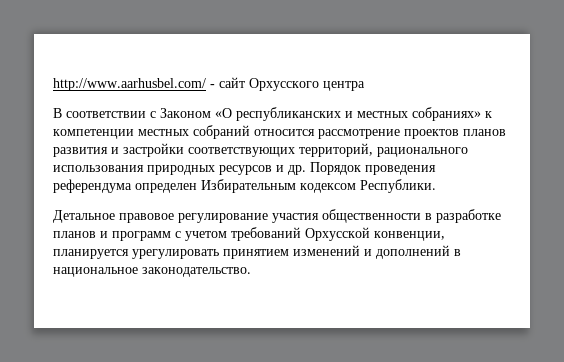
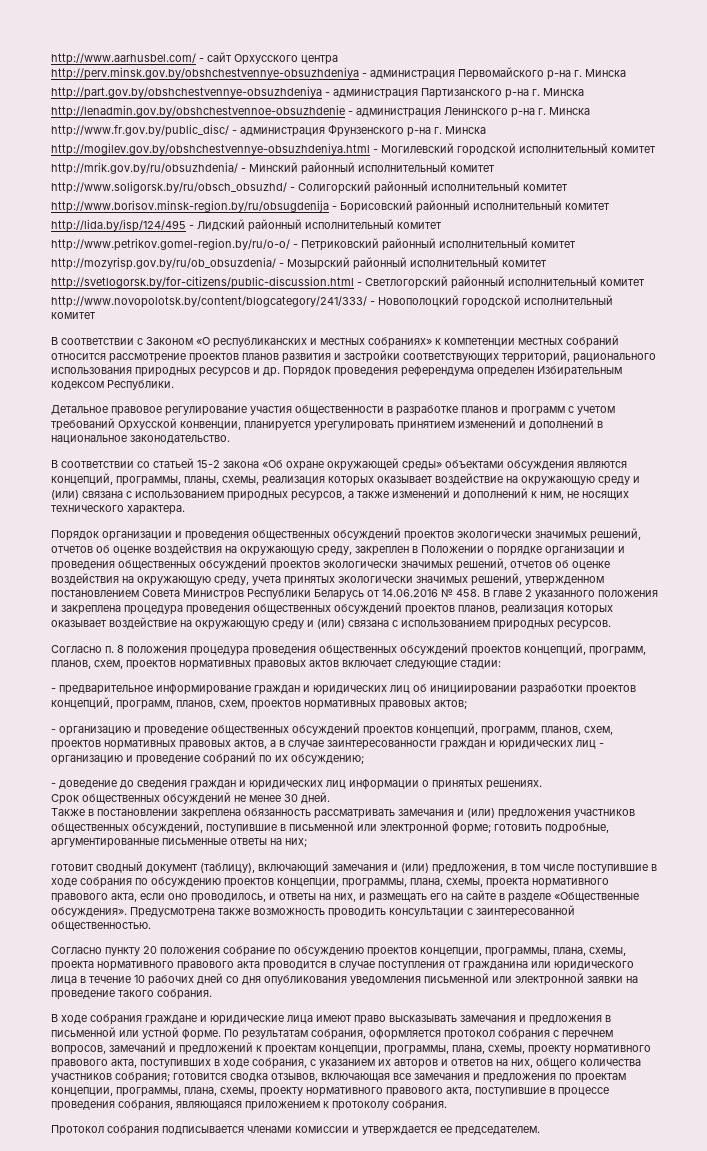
+ http://perv.minsk.gov.by/obshchestvennye-obsuzhdeniya - администрация Первомайского р-на г. Минска
+ http://part.gov.by/obshchestvennye-obsuzhdeniya - администрация Партизанского р-на г. Минска
+ http://lenadmin.gov.by/obshchestvennoe-obsuzhdenie - администрация Ленинского р-на г. Минска
+ http://www.fr.gov.by/public_disc/ - администрация Фрунзенского р-на г. Минска
+ http://mogilev.gov.by/obshchestvennye-obsuzhdeniya.html - Могилевский городской исполнительный комитет
+ http://mrik.gov.by/ru/obsuzhdenia/ - Минский районный исполнительный комитет
+ http://www.soligorsk.by/ru/obsch_obsuzhd/ - Солигорский районный исполнительный комитет
+ http://www.borisov.minsk-region.by/ru/obsugdenija - Борисовский районный исполнительный комитет
+ http://lida.by/isp/124/495 - Лидский районный исполнительный комитет
+ http://www.petrikov.gomel-region.by/ru/o-o/ - Петриковский районный исполнительный комитет
+ http://mozyrisp.gov.by/ru/ob_obsuzdenia/ - Мозырский районный исполнительный комитет
+ http://svetlogorsk.by/for-citizens/public-discussion.html - Светлогорский районный исполнительный комитет
+ http://www.novopolotsk.by/content/blogcategory/241/333/ - Новополоцкий городской исполнительный комитет
+ В соответствии со статьей 15-2 закона «Об охране окружающей среды» объектами обсуждения являются концепций, программы, планы, схемы, реализация которых оказывает воздействие на окружающую среду и (или) связана с использованием природных ресурсов, а также изменений и дополнений к ним, не носящих технического характера.
+ Порядок организации и проведения общественных обсуждений проектов экологически значимых решений, отчетов об оценке воздействия на окружающую среду, закреплен в Положении о порядке организации и проведения общественных обсуждений проектов экологически значимых решений, отчетов об оценке воздействия на окружающую среду, учета принятых экологически значимых решений, утвержденном постановлением Совета Министров Республики Беларусь от 14.06.2016 № 458. В главе 2 указанного положения и закреплена процедура проведения общественных обсуждений проектов планов, реализация которых оказывает воздействие на окружающую среду и (или) связана с использованием природных ресурсов.
+ Согласно п. 8 положения процедура проведения общественных обсуждений проектов концепций, программ, планов, схем, проектов нормативных правовых актов включает следующие стадии:
+ - предварительное информирование граждан и юридических лиц об инициировании разработки проектов концепций, программ, планов, схем, проектов нормативных правовых актов;
+ - организацию и проведение общественных обсуждений проектов концепций, программ, планов, схем, проектов нормативных правовых актов, а в случае заинтересованности граждан и юридических лиц - организацию и проведение собраний по их обсуждению;
+ - доведение до сведения граждан и юридических лиц информации о принятых решениях.
+ Срок общественных обсуждений не менее 30 дней.
+ Также в постановлении закреплена обязанность рассматривать замечания и (или) предложения участников общественных обсуждений, поступившие в письменной или электронной форме; готовить подробные, аргументированные письменные ответы на них;
+ готовит сводный документ (таблицу), включающий замечания и (или) предложения, в том числе поступившие в ходе собрания по обсуждению проектов концепции, программы, плана, схемы, проекта нормативного правового акта, если оно проводилось, и ответы на них, и размещать его на сайте в разделе «Общественные обсуждения». Предусмотрена также возможность проводить консультации с заинтересованной общественностью.
+ Согласно пункту 20 положения собрание по обсуждению проектов концепции, программы, плана, схемы, проекта нормативного правового акта проводится в случае поступления от гражданина или юридического лица в течение 10 рабочих дней со дня опубликования уведомления письменной или электронной заявки на проведение такого собрания.
+ В ходе собрания граждане и юридические лица имеют право высказывать замечания и предложения в письменной или устной форме. По результатам собрания, оформляется протокол собрания с перечнем вопросов, замечаний и предложений к проектам концепции, программы, плана, схемы, проекту нормативного правового акта, поступивших в ходе собрания, с указанием их авторов и ответов на них, общего количества участников собрания; готовится сводка отзывов, включающая все замечания и предложения по проектам концепции, программы, плана, схемы, проекту нормативного правового акта, поступившие в процессе проведения собрания, являющаяся приложением к протоколу собрания.
+ Протокол собрания подписывается членами комиссии и утверждается ее председателем.

